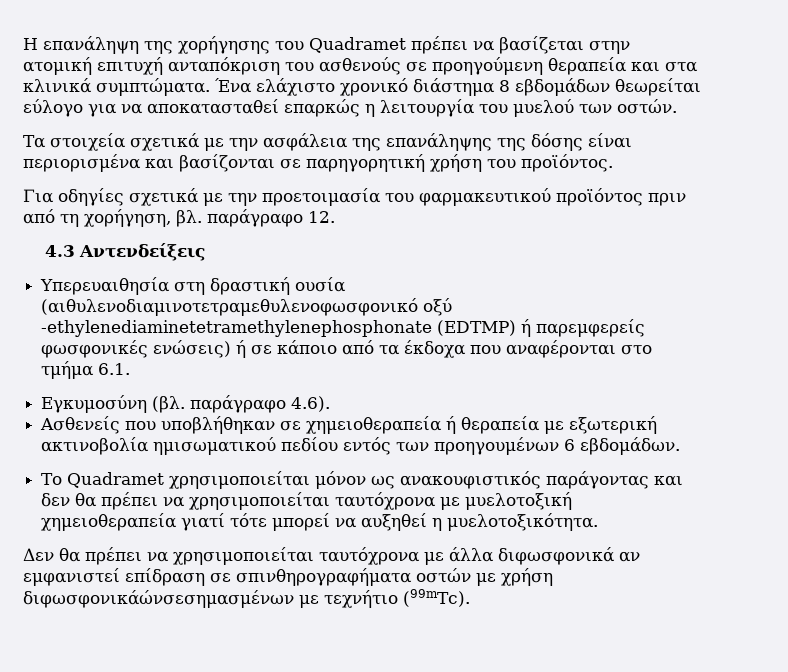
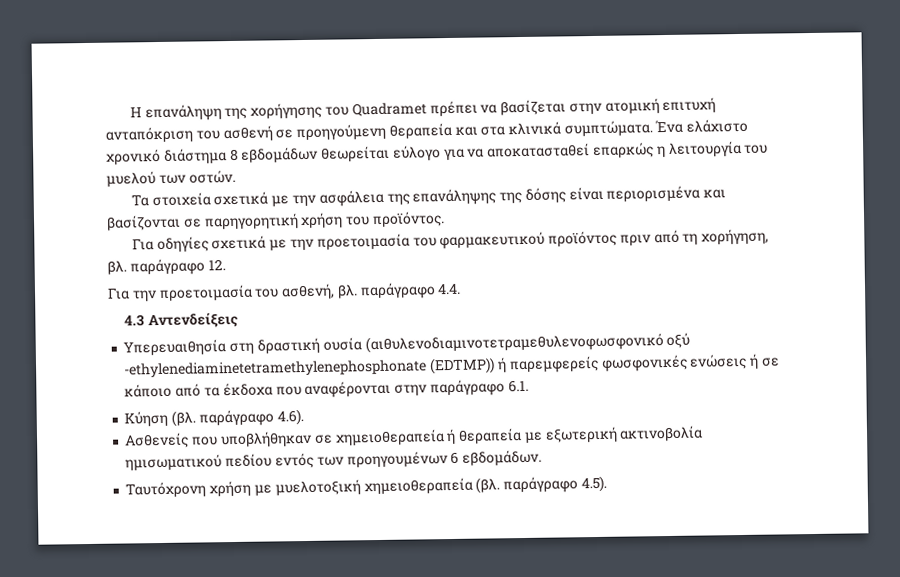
- Η επανάληψη της χορήγησης του Quadramet πρέπει να βασίζεται στην ατομική επιτυχή ανταπόκριση του ασθενούς σε προηγούμενη θεραπεία και στα κλινικά συμπτώματα.
+ Η επανάληψη της χορήγησης του Quadramet πρέπει να βασίζεται στην ατομική επιτυχή ανταπόκριση του ασθενή σε προηγούμενη θεραπεία και στα κλινικά συμπτώματα.
+ Για την προετοιμασία του ασθενή, βλ. παράγραφο 4.4.
- Υπερευαιθησία στη δραστική ουσία (αιθυλενοδιαμινοτετραμεθυλενοφωσφονικό οξύ -ethylenediaminetetramethylenephosphonate (EDTMP) ή παρεμφερείς φωσφονικές ενώσεις) ή σε κάποιο από τα έκδοχα που αναφέρονται στο τμήμα 6.1.
+ Υπερευαιθησία στη δραστική ουσία (αιθυλενοδιαμινοτετραμεθυλενοφωσφονικό οξύ -ethylenediaminetetramethylenephosphonate (EDTMP)) ή παρεμφερείς φωσφονικές ενώσεις ή σε κάποιο από τα έκδοχα που αναφέρονται στην παράγραφο 6.1.
- Εγκυμοσύνη (βλ. παράγραφο 4.6).
+ Kύηση (βλ. παράγραφο 4.6).
- Το Quadramet χρησιμοποιείται μόνον ως ανακουφιστικός παράγοντας και δεν θα πρέπει να χρησιμοποιείται ταυτόχρονα με μυελοτοξική χημειοθεραπεία γιατί τότε μπορεί να αυξηθεί η μυελοτοξικότητα.
- Δεν θα πρέπει να χρησιμοποιείται ταυτόχρονα με άλλα διφωσφονικά αν εμφανιστεί επίδραση σε σπινθηρογραφήματα οστών με χρήση διφωσφονικάώνσεσημασμένων με τεχνήτιο (99mTc).
+ Ταυτόχρονη χρήση με μυελοτοξική χημειοθεραπεία (βλ. παράγραφο 4.5).

